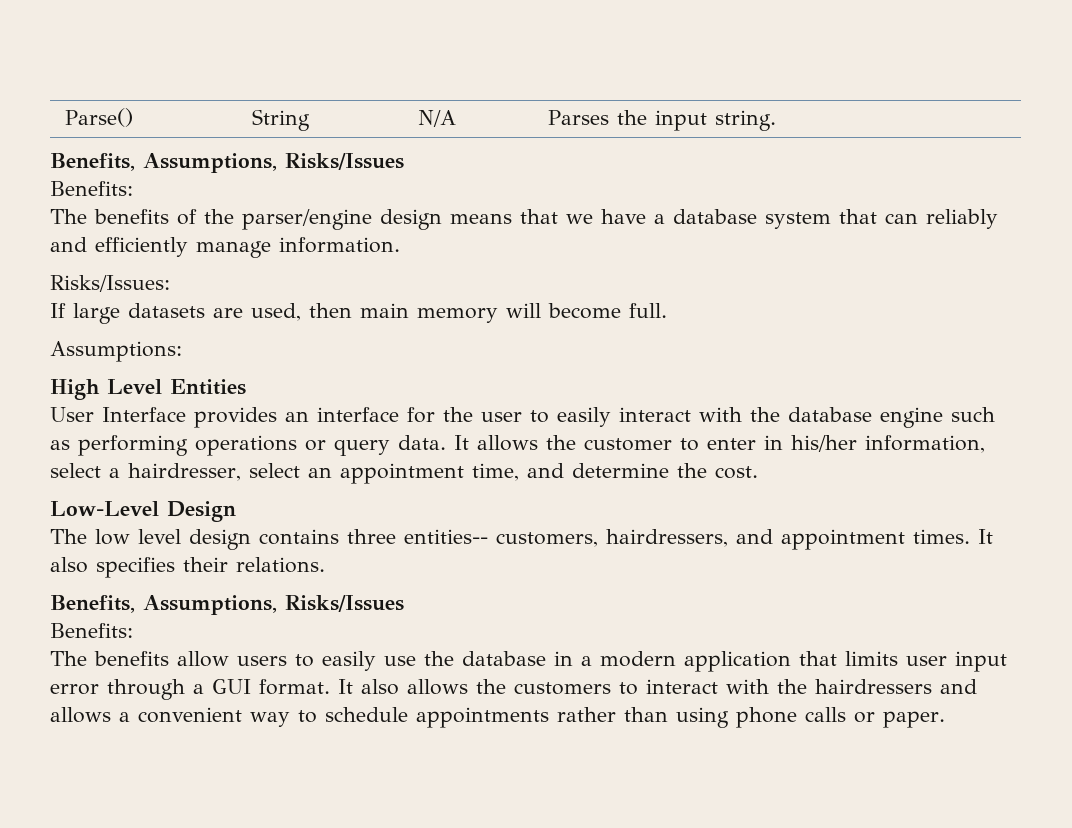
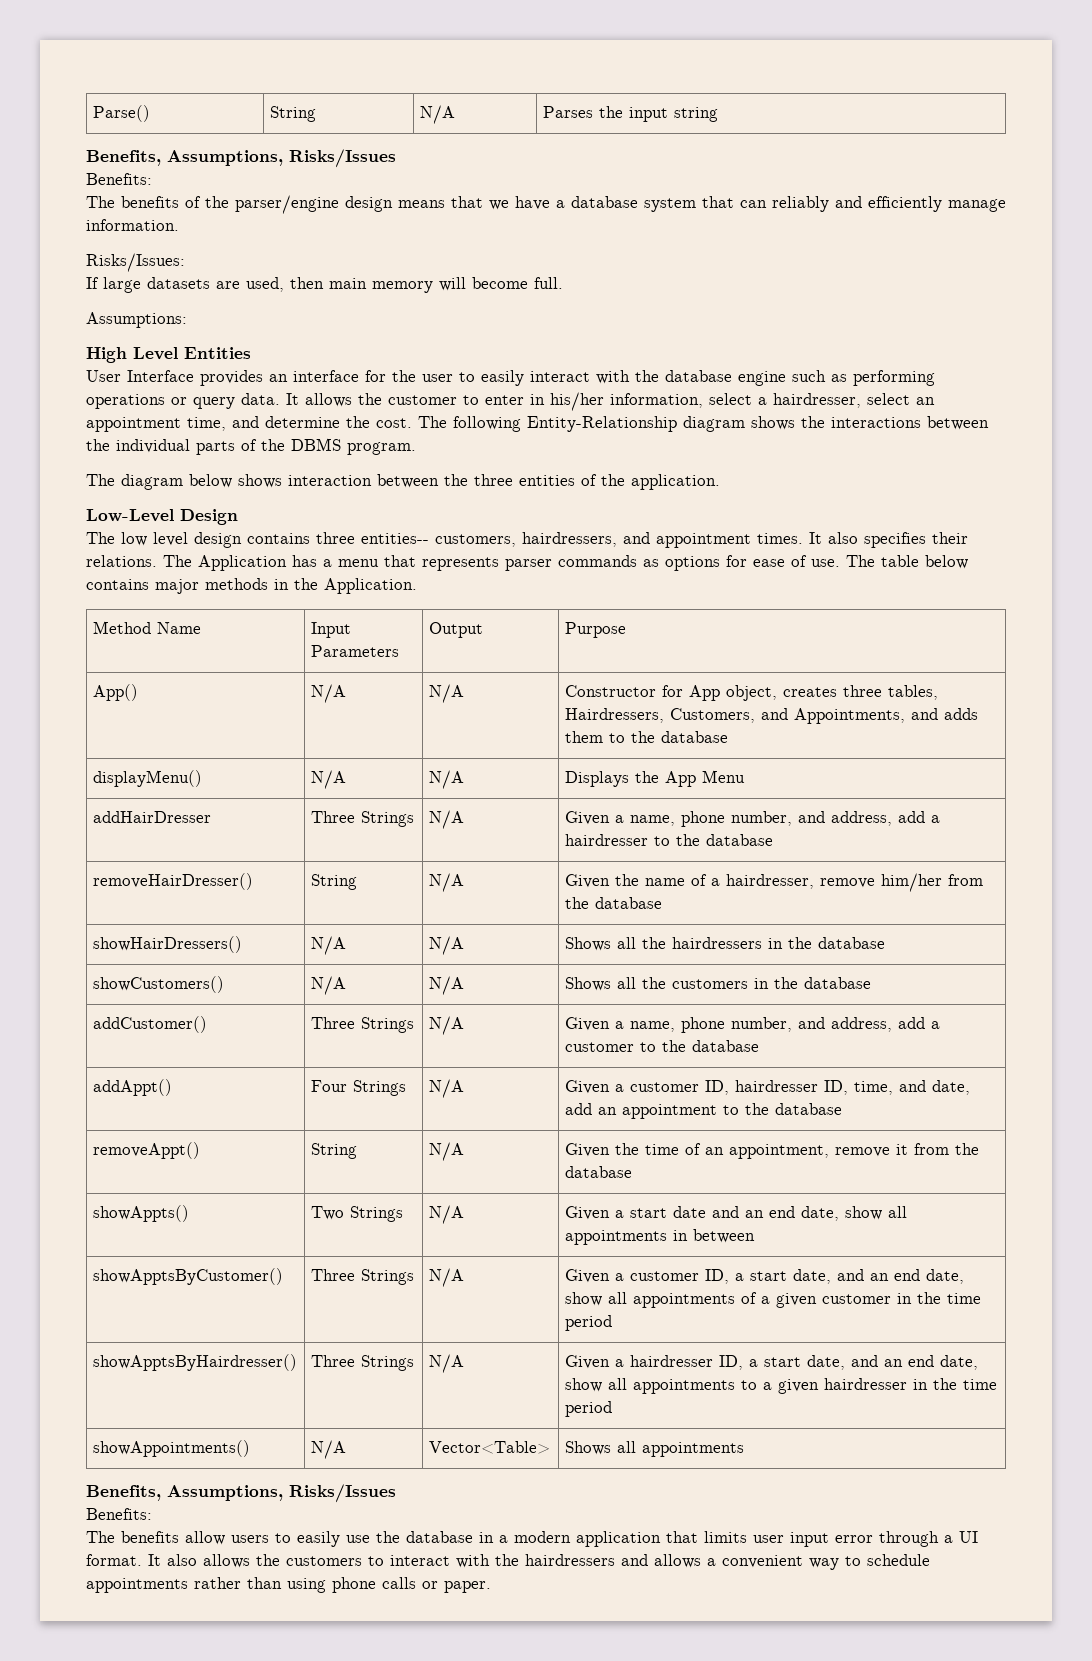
- Parse() | String | N/A | Parses the input string.
+ Parse() | String | N/A | Parses the input string
+ The following Entity-Relationship diagram shows the interactions between the individual parts of the DBMS program.
+ The diagram below shows interaction between the three entities of the application.
+ The Application has a menu that represents parser commands as options for ease of use. The table below contains major methods in the Application.
+ Method Name | Input Parameters | Output | Purpose
+ App() | N/A | N/A | Constructor for App object, creates three tables, Hairdressers, Customers, and Appointments, and adds them to the database
+ displayMenu() | N/A | N/A | Displays the App Menu
+ addHairDresser | Three Strings | N/A | Given a name, phone number, and address, add a hairdresser to the database
+ removeHairDresser() | String | N/A | Given the name of a hairdresser, remove him/her from the database
+ showHairDressers() | N/A | N/A | Shows all the hairdressers in the database
+ showCustomers() | N/A | N/A | Shows all the customers in the database
+ addCustomer() | Three Strings | N/A | Given a name, phone number, and address, add a customer to the database
+ addAppt() | Four Strings | N/A | Given a customer ID, hairdresser ID, time, and date, add an appointment to the database
+ removeAppt() | String | N/A | Given the time of an appointment, remove it from the database
+ showAppts() | Two Strings | N/A | Given a start date and an end date, show all appointments in between
+ showApptsByCustomer() | Three Strings | N/A | Given a customer ID, a start date, and an end date, show all appointments of a given customer in the time period
+ showApptsByHairdresser() | Three Strings | N/A | Given a hairdresser ID, a start date, and an end date, show all appointments to a given hairdresser in the time period
+ showAppointments() | N/A | Vector<Table> | Shows all appointments
- The benefits allow users to easily use the database in a modern application that limits user input error through a GUI format.
+ The benefits allow users to easily use the database in a modern application that limits user input error through a UI format.

